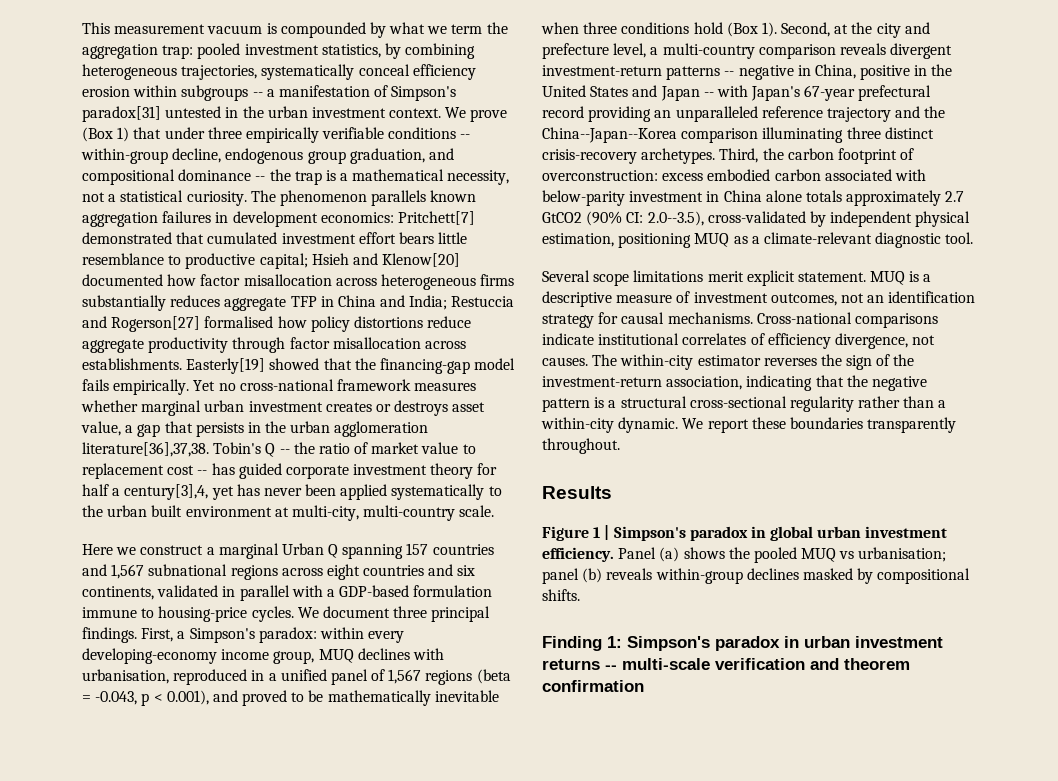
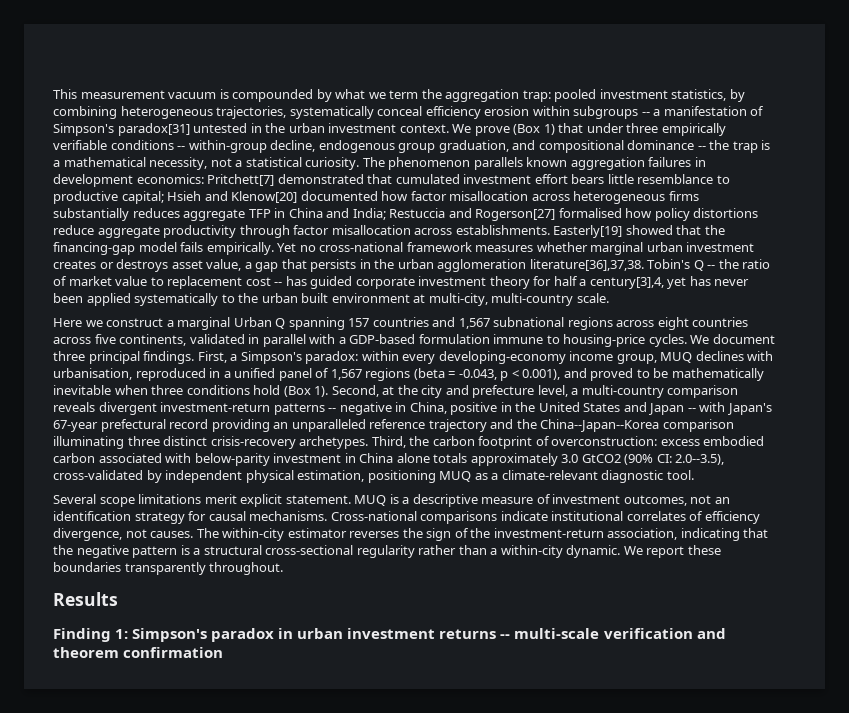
- Here we construct a marginal Urban Q spanning 157 countries and 1,567 subnational regions across eight countries and six continents, validated in parallel with a GDP-based formulation immune to housing-price cycles.
+ Here we construct a marginal Urban Q spanning 157 countries and 1,567 subnational regions across eight countries across five continents, validated in parallel with a GDP-based formulation immune to housing-price cycles.
- Third, the carbon footprint of overconstruction: excess embodied carbon associated with below-parity investment in China alone totals approximately 2.7 GtCO2 (90% CI: 2.0--3.5), cross-validated by independent physical estimation, positioning MUQ as a climate-relevant diagnostic tool.
+ Third, the carbon footprint of overconstruction: excess embodied carbon associated with below-parity investment in China alone totals approximately 3.0 GtCO2 (90% CI: 2.0--3.5), cross-validated by independent physical estimation, positioning MUQ as a climate-relevant diagnostic tool.
- Figure 1 | Simpson's paradox in global urban investment efficiency. Panel (a) shows the pooled MUQ vs urbanisation; panel (b) reveals within-group declines masked by compositional shifts.

